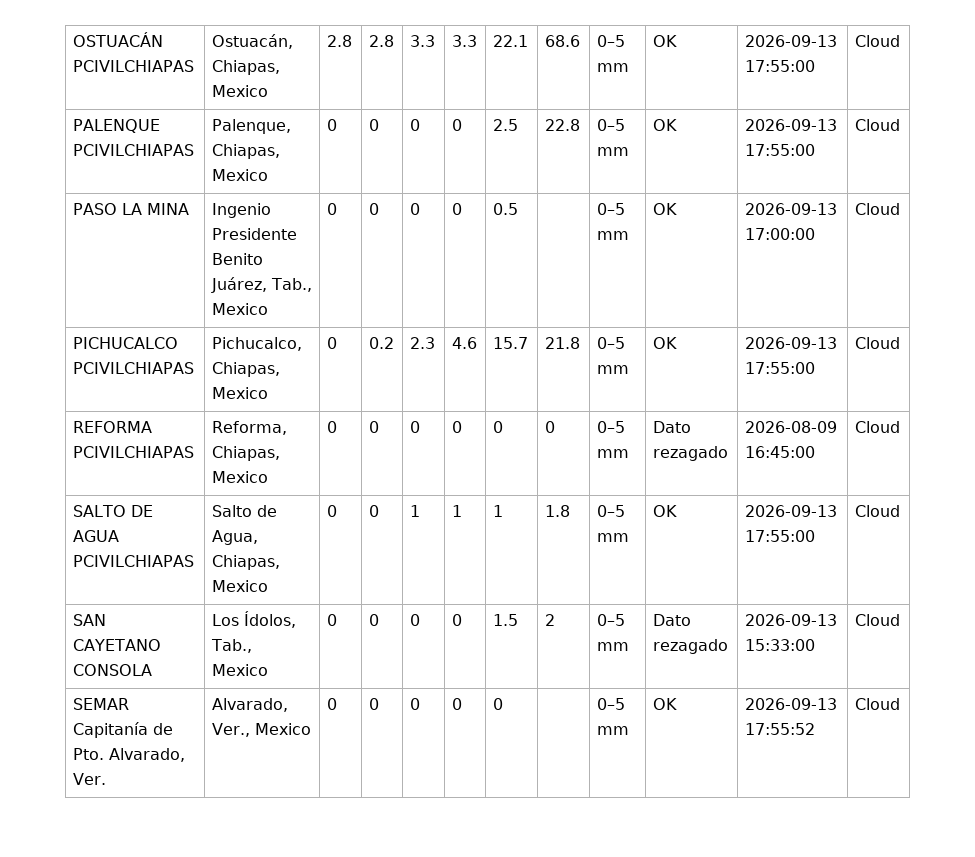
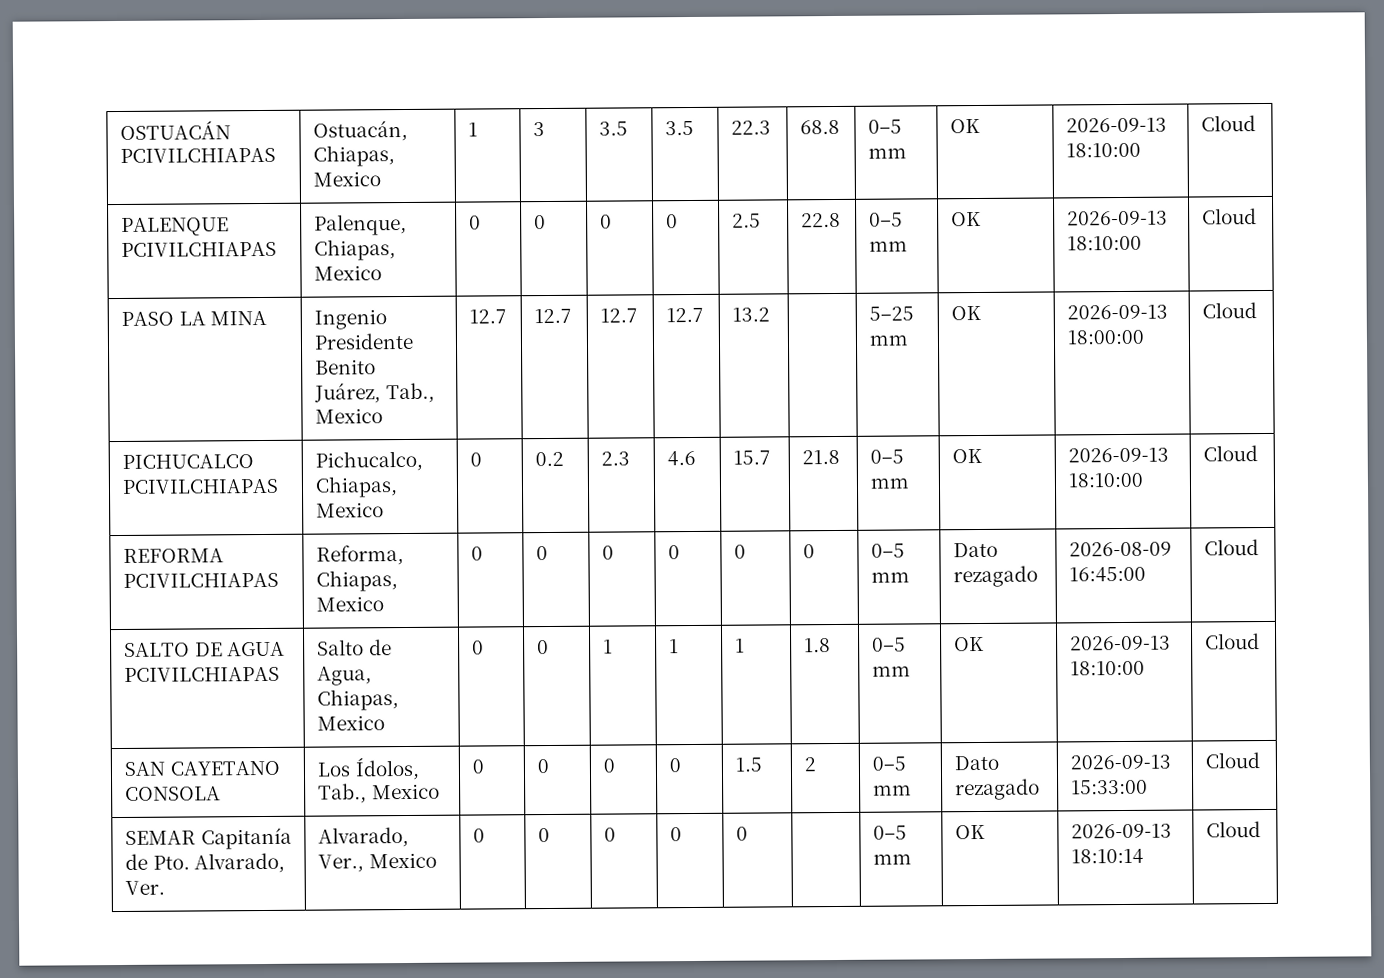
- OSTUACÁN PCIVILCHIAPAS | Ostuacán, Chiapas, Mexico | 2.8 | 2.8 | 3.3 | 3.3 | 22.1 | 68.6 | 0–5 mm | OK | 2026-09-13 17:55:00 | Cloud
+ OSTUACÁN PCIVILCHIAPAS | Ostuacán, Chiapas, Mexico | 1 | 3 | 3.5 | 3.5 | 22.3 | 68.8 | 0–5 mm | OK | 2026-09-13 18:10:00 | Cloud
- PALENQUE PCIVILCHIAPAS | Palenque, Chiapas, Mexico | 0 | 0 | 0 | 0 | 2.5 | 22.8 | 0–5 mm | OK | 2026-09-13 17:55:00 | Cloud
+ PALENQUE PCIVILCHIAPAS | Palenque, Chiapas, Mexico | 0 | 0 | 0 | 0 | 2.5 | 22.8 | 0–5 mm | OK | 2026-09-13 18:10:00 | Cloud
- PASO LA MINA | Ingenio Presidente Benito Juárez, Tab., Mexico | 0 | 0 | 0 | 0 | 0.5 | | 0–5 mm | OK | 2026-09-13 17:00:00 | Cloud
+ PASO LA MINA | Ingenio Presidente Benito Juárez, Tab., Mexico | 12.7 | 12.7 | 12.7 | 12.7 | 13.2 | | 5–25 mm | OK | 2026-09-13 18:00:00 | Cloud
- PICHUCALCO PCIVILCHIAPAS | Pichucalco, Chiapas, Mexico | 0 | 0.2 | 2.3 | 4.6 | 15.7 | 21.8 | 0–5 mm | OK | 2026-09-13 17:55:00 | Cloud
+ PICHUCALCO PCIVILCHIAPAS | Pichucalco, Chiapas, Mexico | 0 | 0.2 | 2.3 | 4.6 | 15.7 | 21.8 | 0–5 mm | OK | 2026-09-13 18:10:00 | Cloud
- SALTO DE AGUA PCIVILCHIAPAS | Salto de Agua, Chiapas, Mexico | 0 | 0 | 1 | 1 | 1 | 1.8 | 0–5 mm | OK | 2026-09-13 17:55:00 | Cloud
+ SALTO DE AGUA PCIVILCHIAPAS | Salto de Agua, Chiapas, Mexico | 0 | 0 | 1 | 1 | 1 | 1.8 | 0–5 mm | OK | 2026-09-13 18:10:00 | Cloud
- SEMAR Capitanía de Pto. Alvarado, Ver. | Alvarado, Ver., Mexico | 0 | 0 | 0 | 0 | 0 | | 0–5 mm | OK | 2026-09-13 17:55:52 | Cloud
+ SEMAR Capitanía de Pto. Alvarado, Ver. | Alvarado, Ver., Mexico | 0 | 0 | 0 | 0 | 0 | | 0–5 mm | OK | 2026-09-13 18:10:14 | Cloud

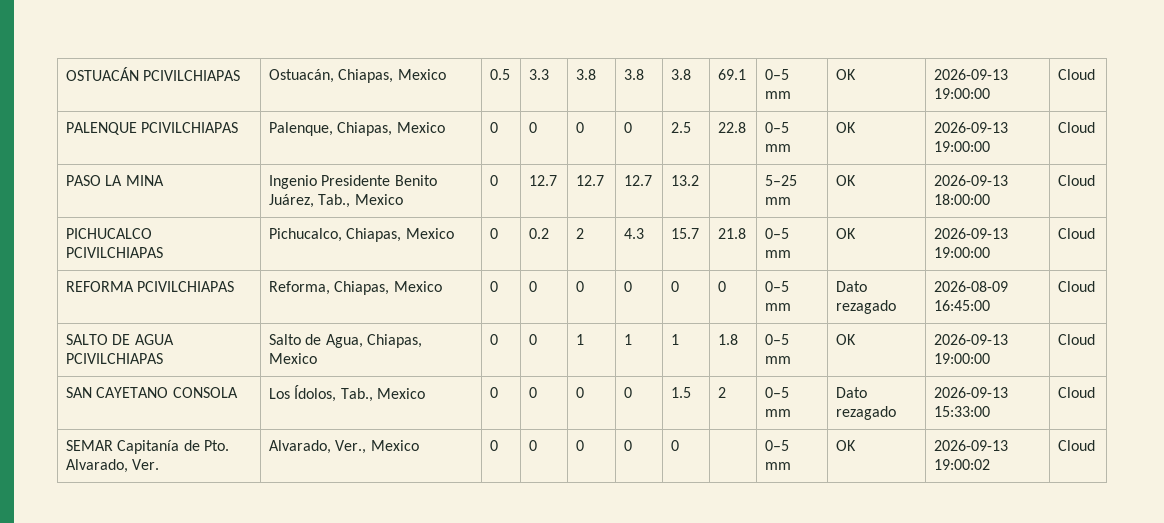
- OSTUACÁN PCIVILCHIAPAS | Ostuacán, Chiapas, Mexico | 1 | 3 | 3.5 | 3.5 | 22.3 | 68.8 | 0–5 mm | OK | 2026-09-13 18:10:00 | Cloud
+ OSTUACÁN PCIVILCHIAPAS | Ostuacán, Chiapas, Mexico | 0.5 | 3.3 | 3.8 | 3.8 | 3.8 | 69.1 | 0–5 mm | OK | 2026-09-13 19:00:00 | Cloud
- PALENQUE PCIVILCHIAPAS | Palenque, Chiapas, Mexico | 0 | 0 | 0 | 0 | 2.5 | 22.8 | 0–5 mm | OK | 2026-09-13 18:10:00 | Cloud
+ PALENQUE PCIVILCHIAPAS | Palenque, Chiapas, Mexico | 0 | 0 | 0 | 0 | 2.5 | 22.8 | 0–5 mm | OK | 2026-09-13 19:00:00 | Cloud
- PASO LA MINA | Ingenio Presidente Benito Juárez, Tab., Mexico | 12.7 | 12.7 | 12.7 | 12.7 | 13.2 | | 5–25 mm | OK | 2026-09-13 18:00:00 | Cloud
+ PASO LA MINA | Ingenio Presidente Benito Juárez, Tab., Mexico | 0 | 12.7 | 12.7 | 12.7 | 13.2 | | 5–25 mm | OK | 2026-09-13 18:00:00 | Cloud
- PICHUCALCO PCIVILCHIAPAS | Pichucalco, Chiapas, Mexico | 0 | 0.2 | 2.3 | 4.6 | 15.7 | 21.8 | 0–5 mm | OK | 2026-09-13 18:10:00 | Cloud
+ PICHUCALCO PCIVILCHIAPAS | Pichucalco, Chiapas, Mexico | 0 | 0.2 | 2 | 4.3 | 15.7 | 21.8 | 0–5 mm | OK | 2026-09-13 19:00:00 | Cloud
- SALTO DE AGUA PCIVILCHIAPAS | Salto de Agua, Chiapas, Mexico | 0 | 0 | 1 | 1 | 1 | 1.8 | 0–5 mm | OK | 2026-09-13 18:10:00 | Cloud
+ SALTO DE AGUA PCIVILCHIAPAS | Salto de Agua, Chiapas, Mexico | 0 | 0 | 1 | 1 | 1 | 1.8 | 0–5 mm | OK | 2026-09-13 19:00:00 | Cloud
- SEMAR Capitanía de Pto. Alvarado, Ver. | Alvarado, Ver., Mexico | 0 | 0 | 0 | 0 | 0 | | 0–5 mm | OK | 2026-09-13 18:10:14 | Cloud
+ SEMAR Capitanía de Pto. Alvarado, Ver. | Alvarado, Ver., Mexico | 0 | 0 | 0 | 0 | 0 | | 0–5 mm | OK | 2026-09-13 19:00:02 | Cloud

